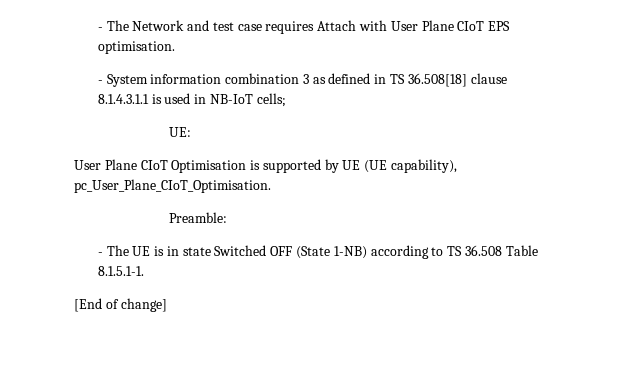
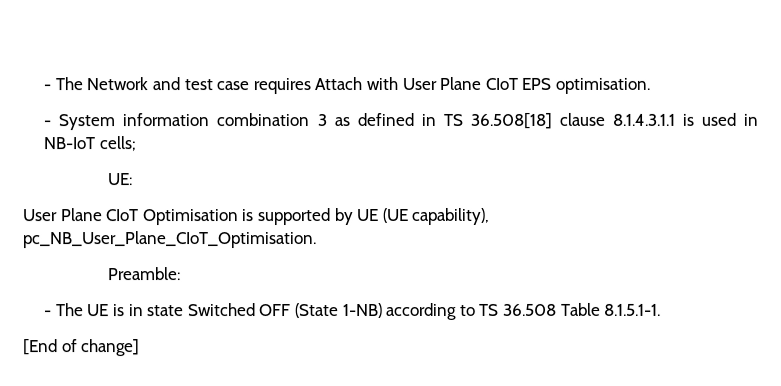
- User Plane CIoT Optimisation is supported by UE (UE capability), pc_User_Plane_CIoT_Optimisation.
+ User Plane CIoT Optimisation is supported by UE (UE capability), pc_NB_User_Plane_CIoT_Optimisation.

